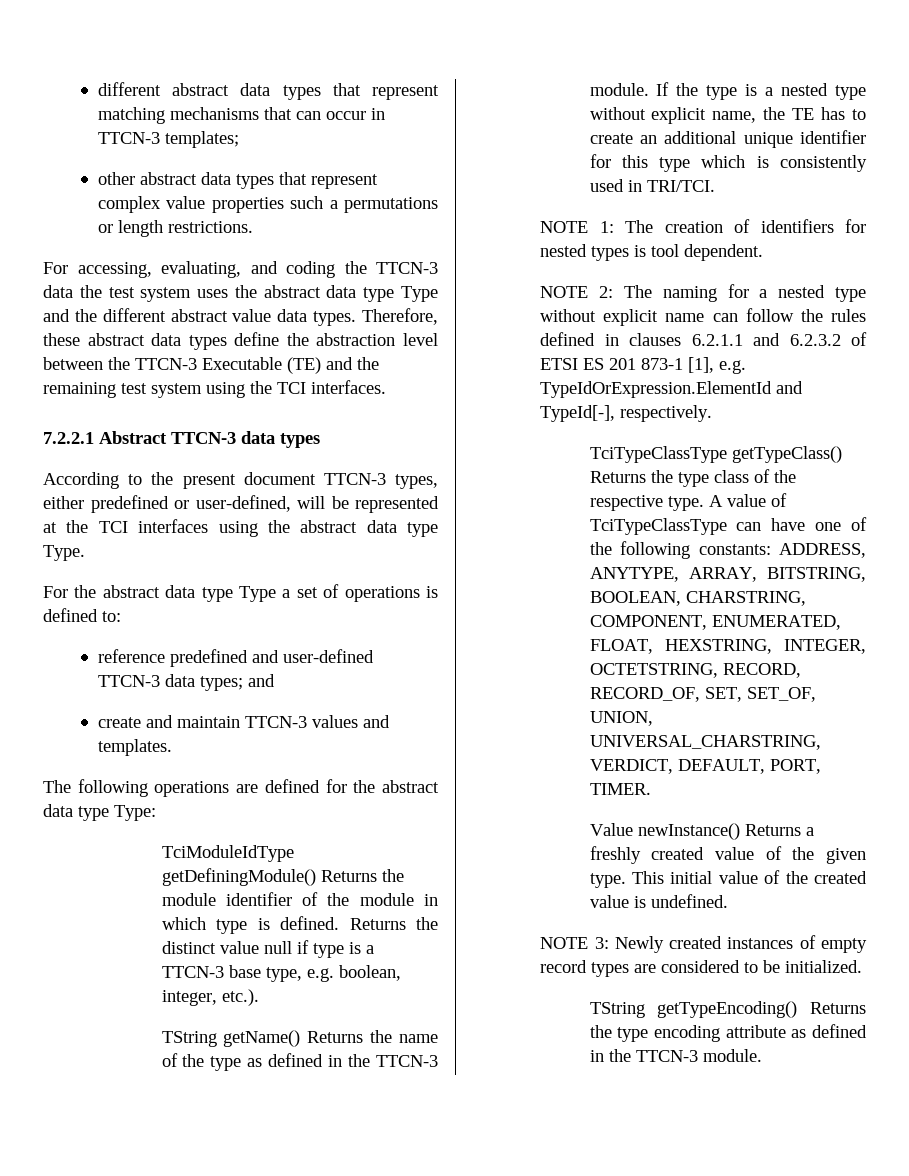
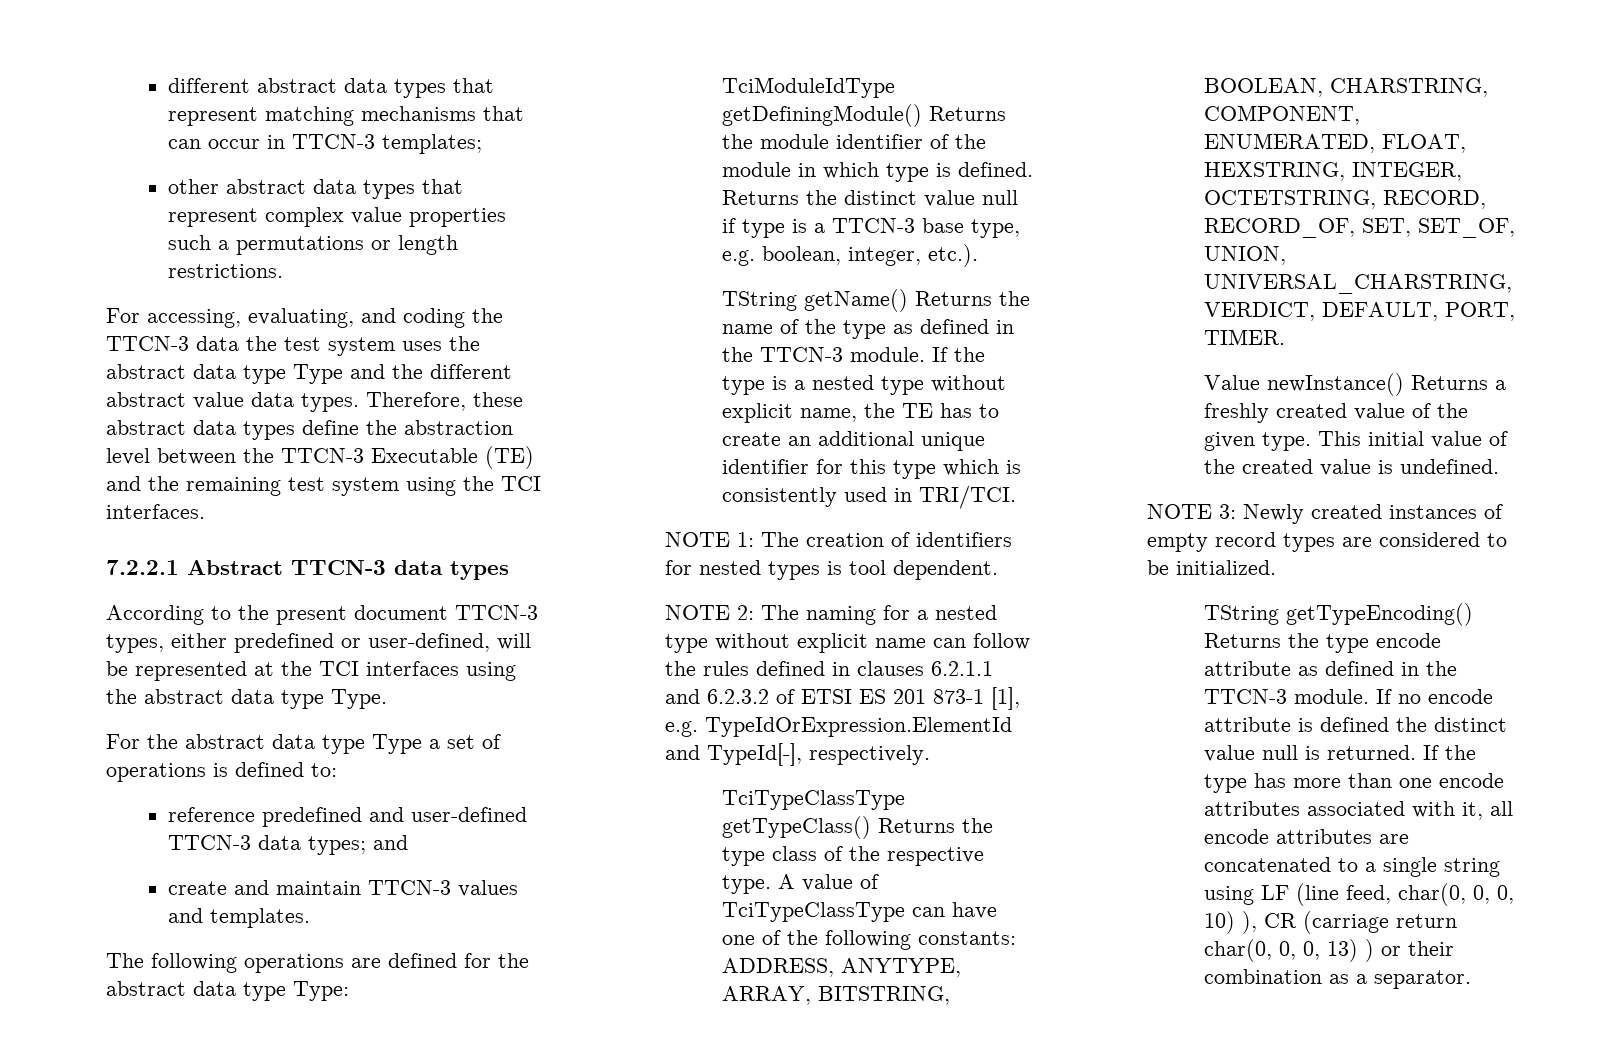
- TString getTypeEncoding() Returns the type encoding attribute as defined in the TTCN-3 module.
+ TString getTypeEncoding() Returns the type encode attribute as defined in the TTCN-3 module.
+ If no encode attribute is defined the distinct value null is returned. If the type has more than one encode attributes associated with it, all encode attributes are concatenated to a single string using LF (line feed, char(0, 0, 0, 10) ), CR (carriage return char(0, 0, 0, 13) ) or their combination as a separator.

